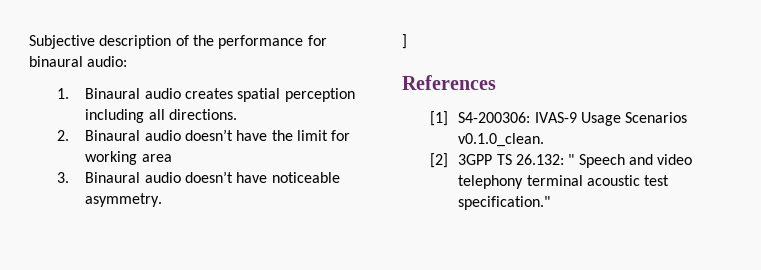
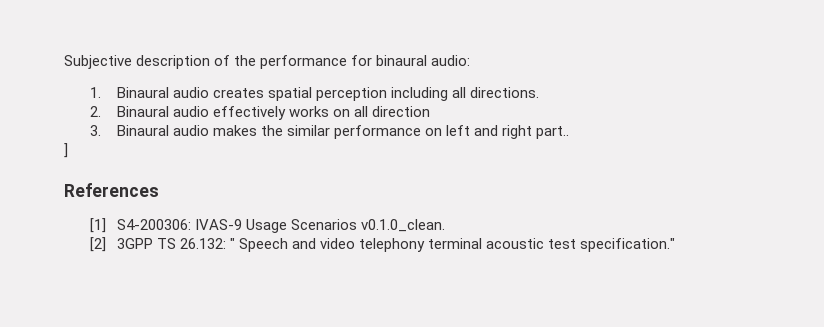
- 2. Binaural audio doesn’t have the limit for working area
- 3. Binaural audio doesn’t have noticeable asymmetry.
+ 2. Binaural audio effectively works on all direction
+ 3. Binaural audio makes the similar performance on left and right part..

